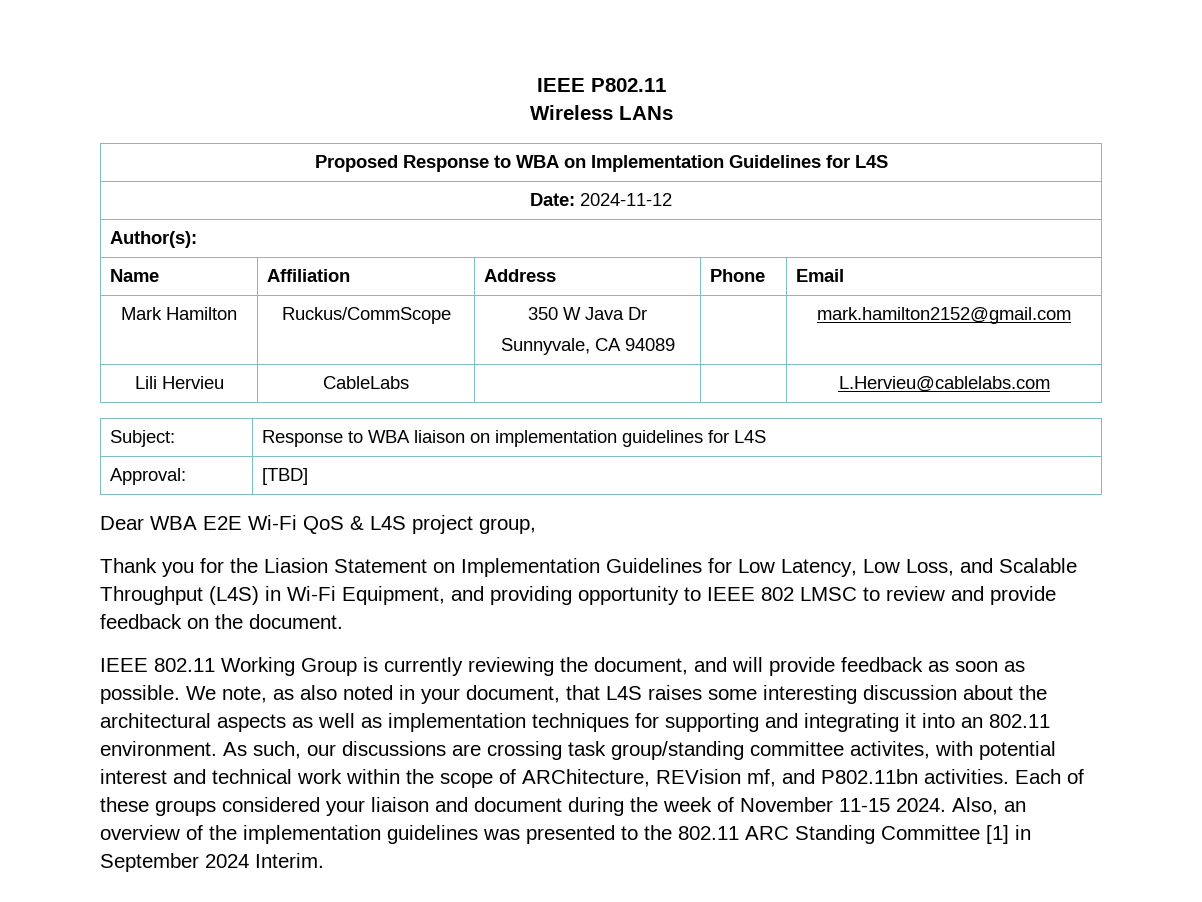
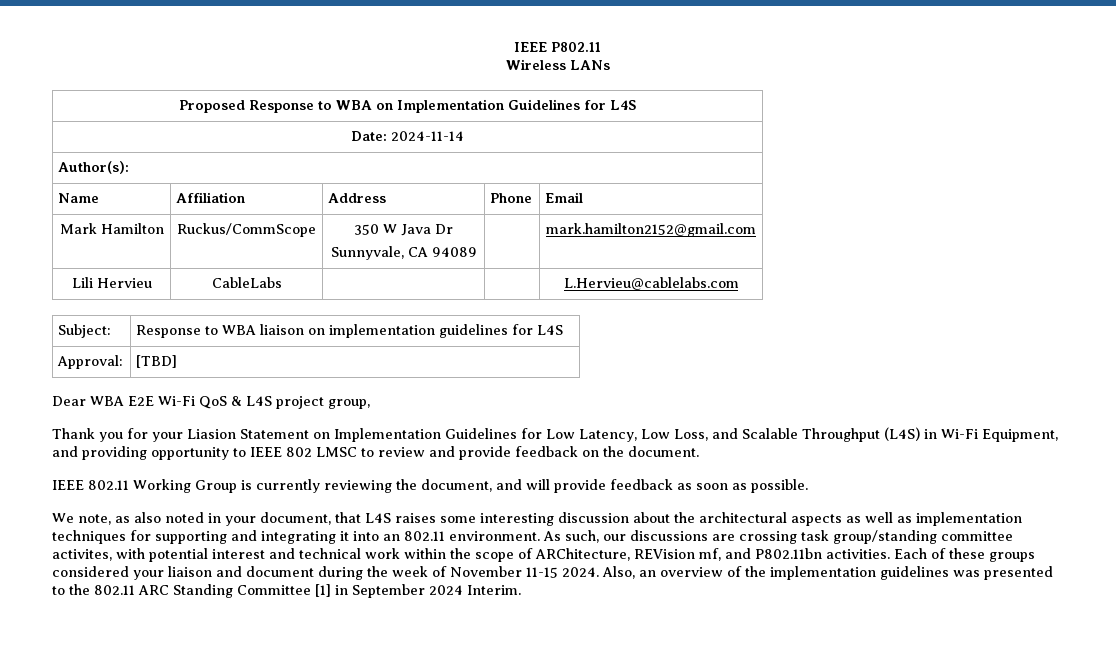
- Date: 2024-11-12
+ Date: 2024-11-14
- Thank you for the Liasion Statement on Implementation Guidelines for Low Latency, Low Loss, and Scalable Throughput (L4S) in Wi-Fi Equipment, and providing opportunity to IEEE 802 LMSC to review and provide feedback on the document.
+ Thank you for your Liasion Statement on Implementation Guidelines for Low Latency, Low Loss, and Scalable Throughput (L4S) in Wi-Fi Equipment, and providing opportunity to IEEE 802 LMSC to review and provide feedback on the document.
- IEEE 802.11 Working Group is currently reviewing the document, and will provide feedback as soon as possible. We note, as also noted in your document, that L4S raises some interesting discussion about the architectural aspects as well as implementation techniques for supporting and integrating it into an 802.11 environment.
+ IEEE 802.11 Working Group is currently reviewing the document, and will provide feedback as soon as possible.
+ We note, as also noted in your document, that L4S raises some interesting discussion about the architectural aspects as well as implementation techniques for supporting and integrating it into an 802.11 environment.

